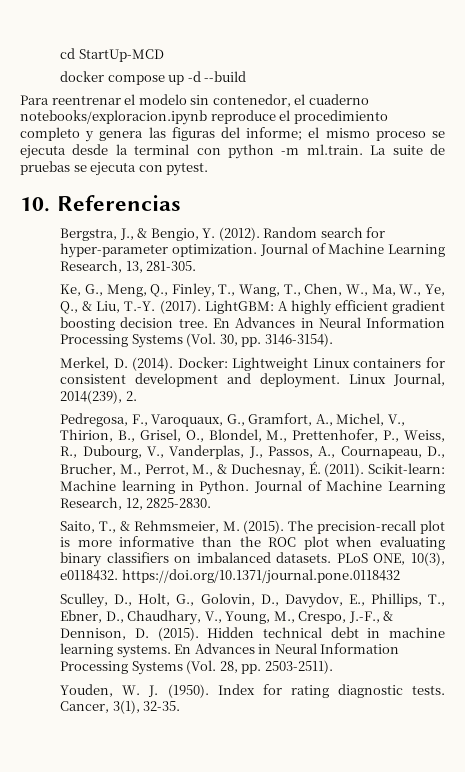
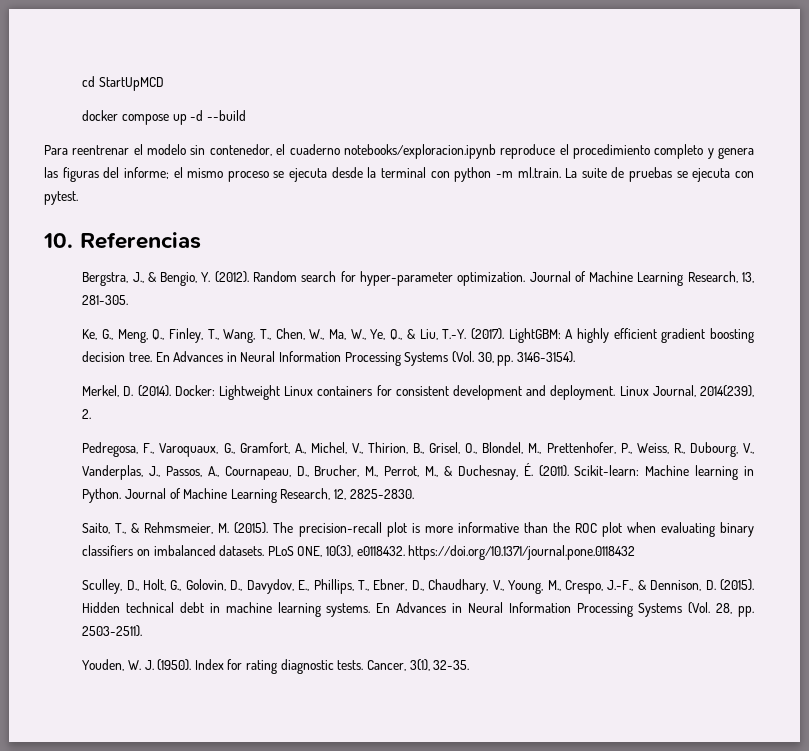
- cd StartUp-MCD
+ cd StartUpMCD

